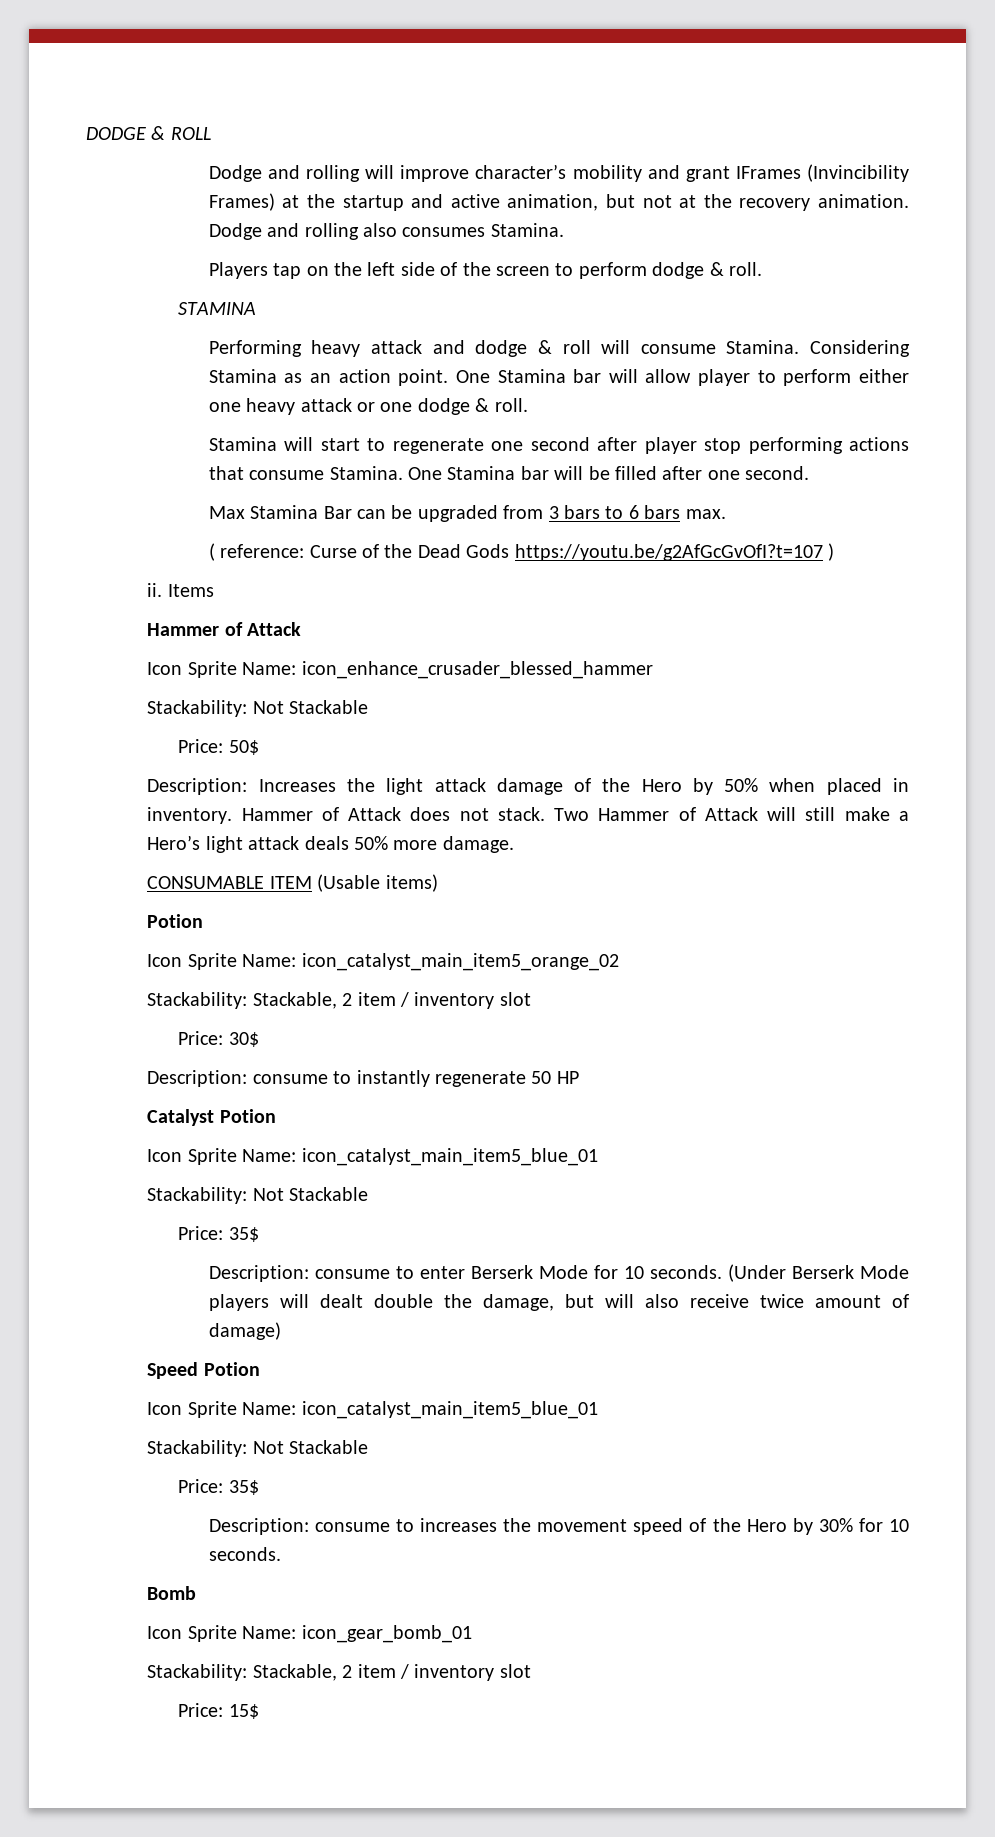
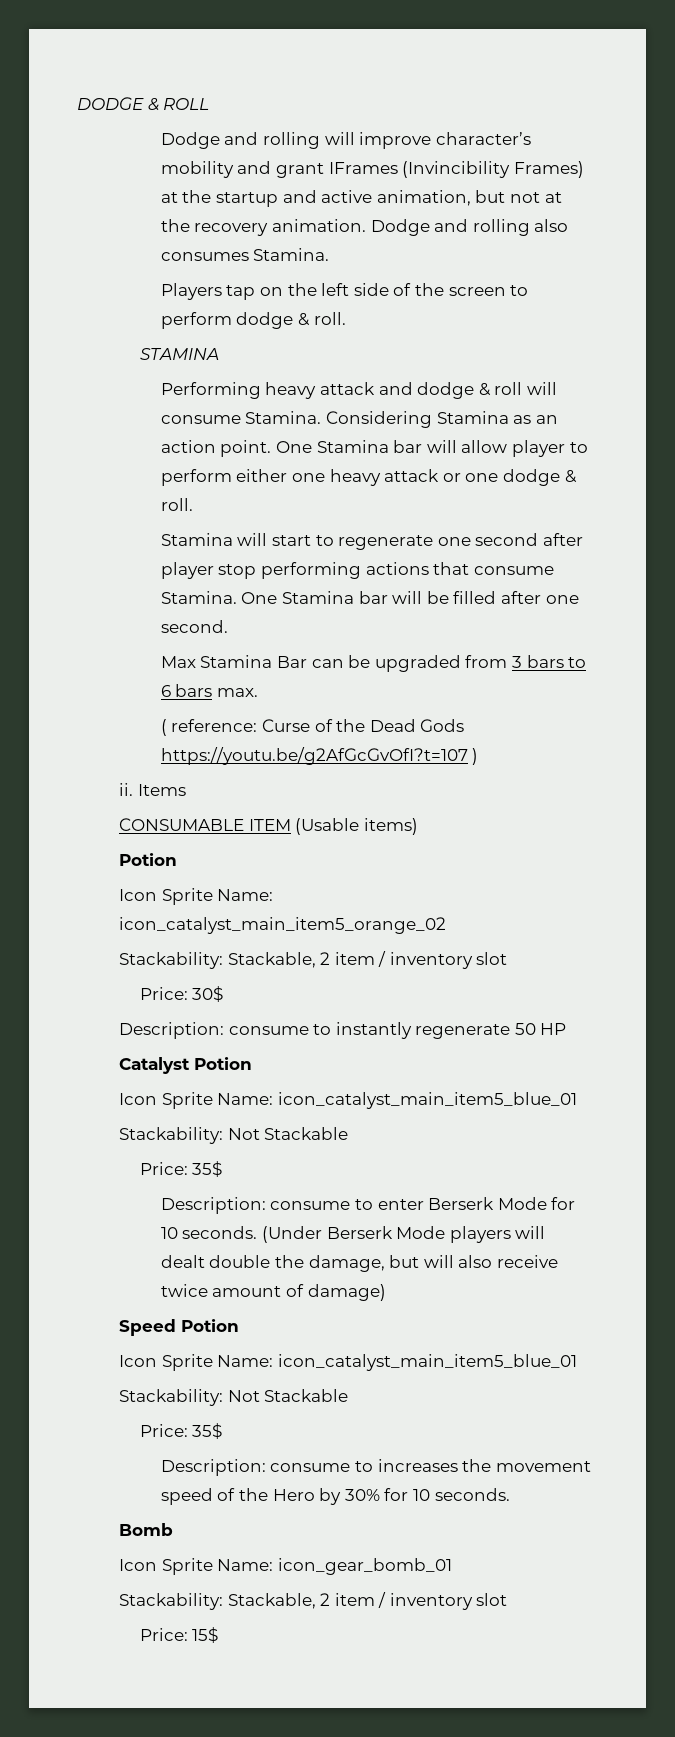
  Items
- Hammer of Attack
- Icon Sprite Name: icon_enhance_crusader_blessed_hammer
- Stackability: Not Stackable
- Price: 50$
- Description: Increases the light attack damage of the Hero by 50% when placed in inventory. Hammer of Attack does not stack. Two Hammer of Attack will still make a Hero’s light attack deals 50% more damage.

